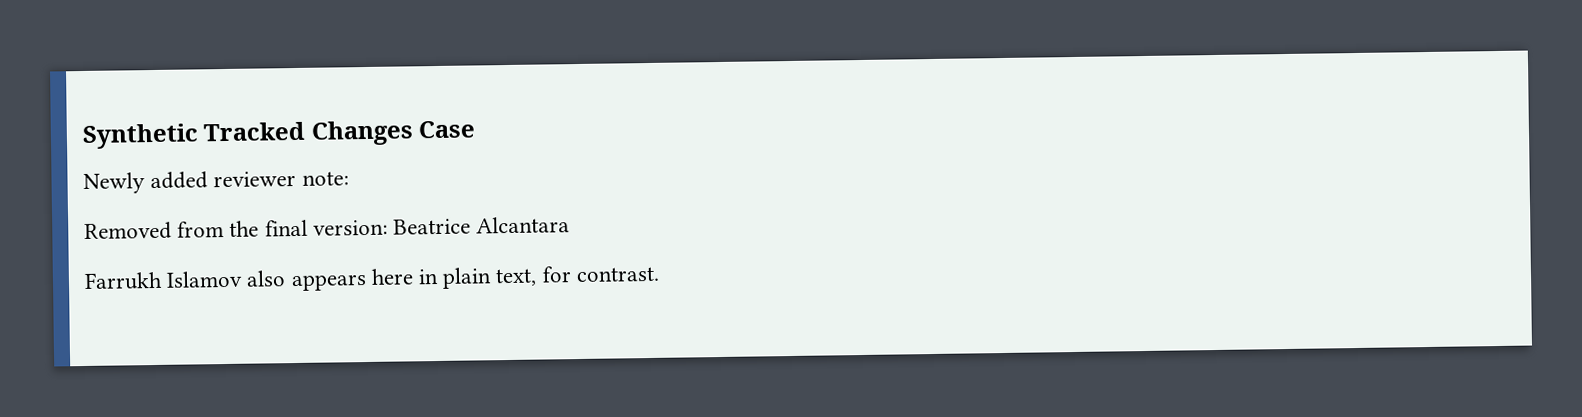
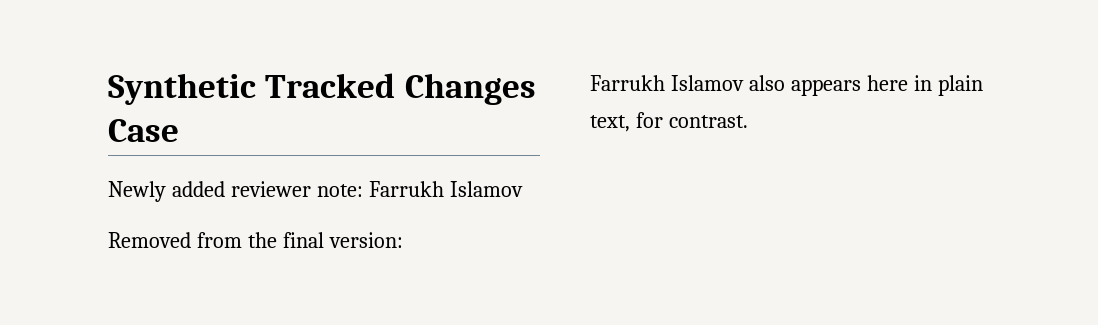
- Newly added reviewer note:
+ Newly added reviewer note: Farrukh Islamov
- Removed from the final version: Beatrice Alcantara
+ Removed from the final version:

